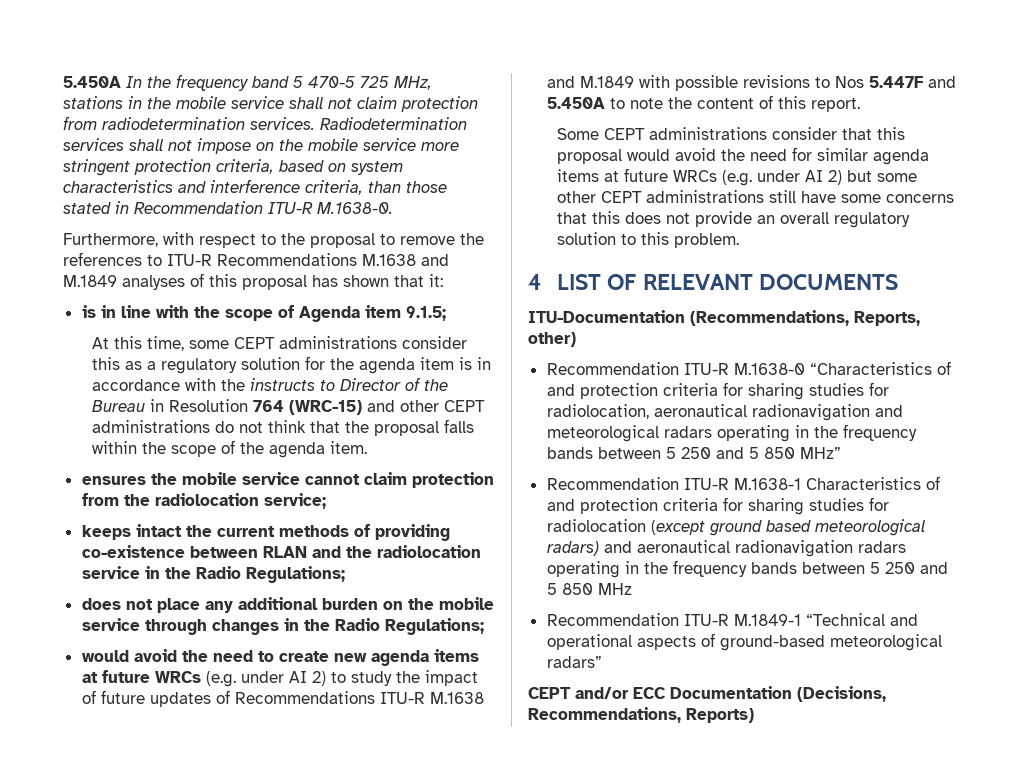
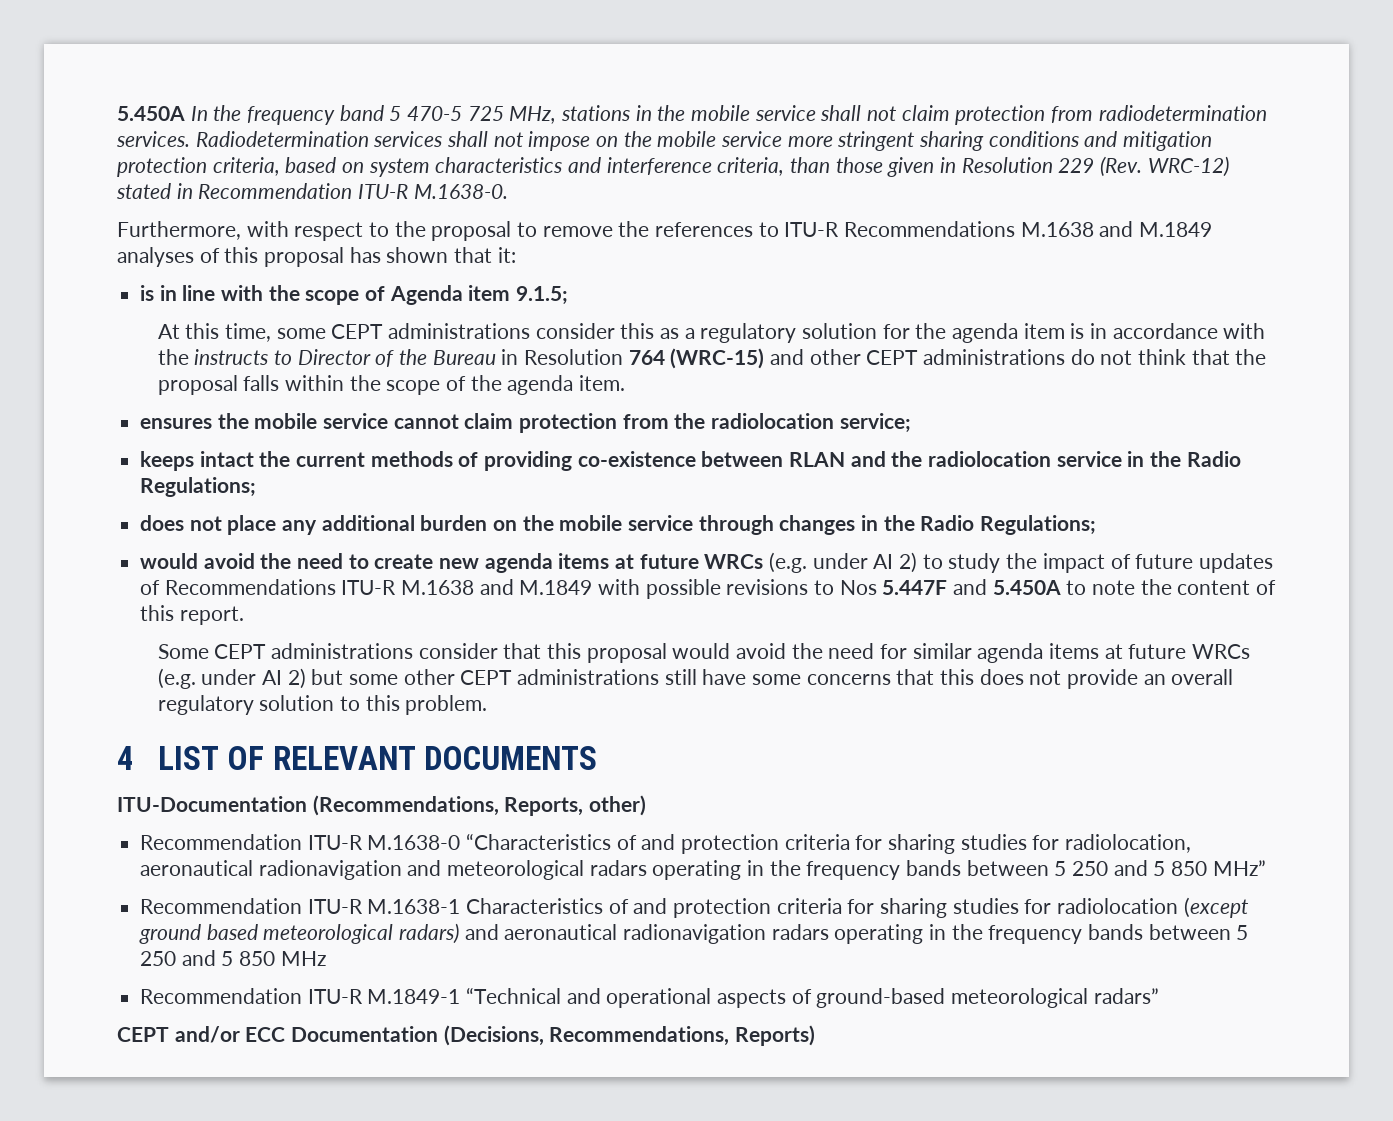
- Radiodetermination services shall not impose on the mobile service more stringent protection criteria, based on system characteristics and interference criteria, than those stated in Recommendation ITU-R M.1638-0.
+ Radiodetermination services shall not impose on the mobile service more stringent sharing conditions and mitigation protection criteria, based on system characteristics and interference criteria, than those given in Resolution 229 (Rev. WRC-12) stated in Recommendation ITU-R M.1638-0.

